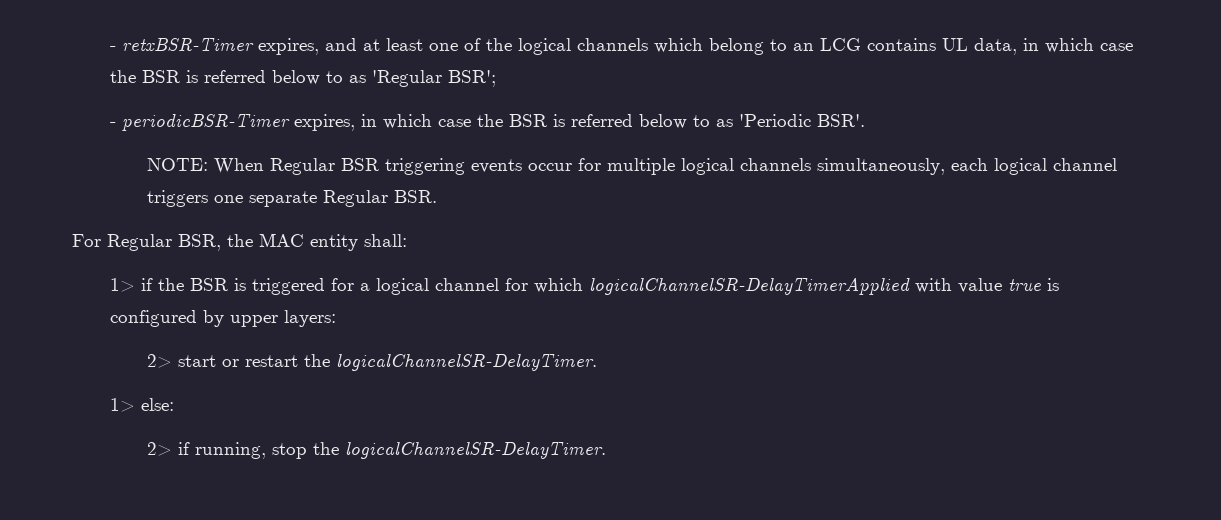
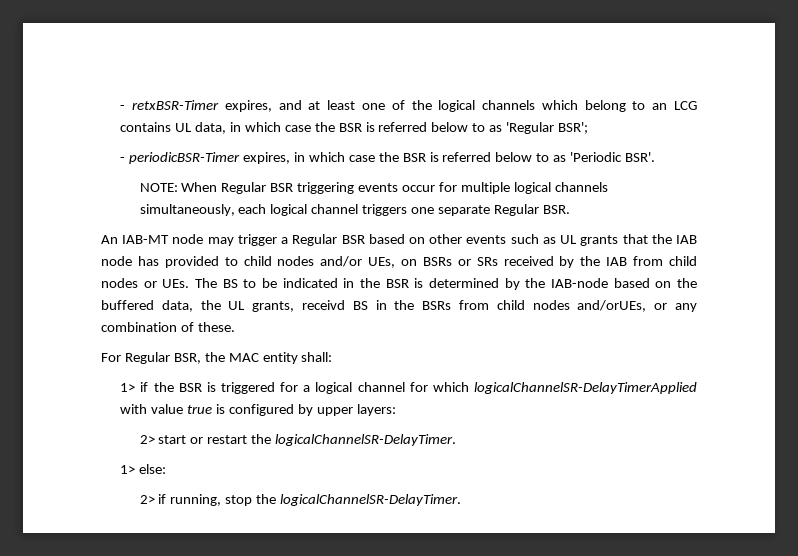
+ An IAB-MT node may trigger a Regular BSR based on other events such as UL grants that the IAB node has provided to child nodes and/or UEs, on BSRs or SRs received by the IAB from child nodes or UEs. The BS to be indicated in the BSR is determined by the IAB-node based on the buffered data, the UL grants, receivd BS in the BSRs from child nodes and/orUEs, or any combination of these.

